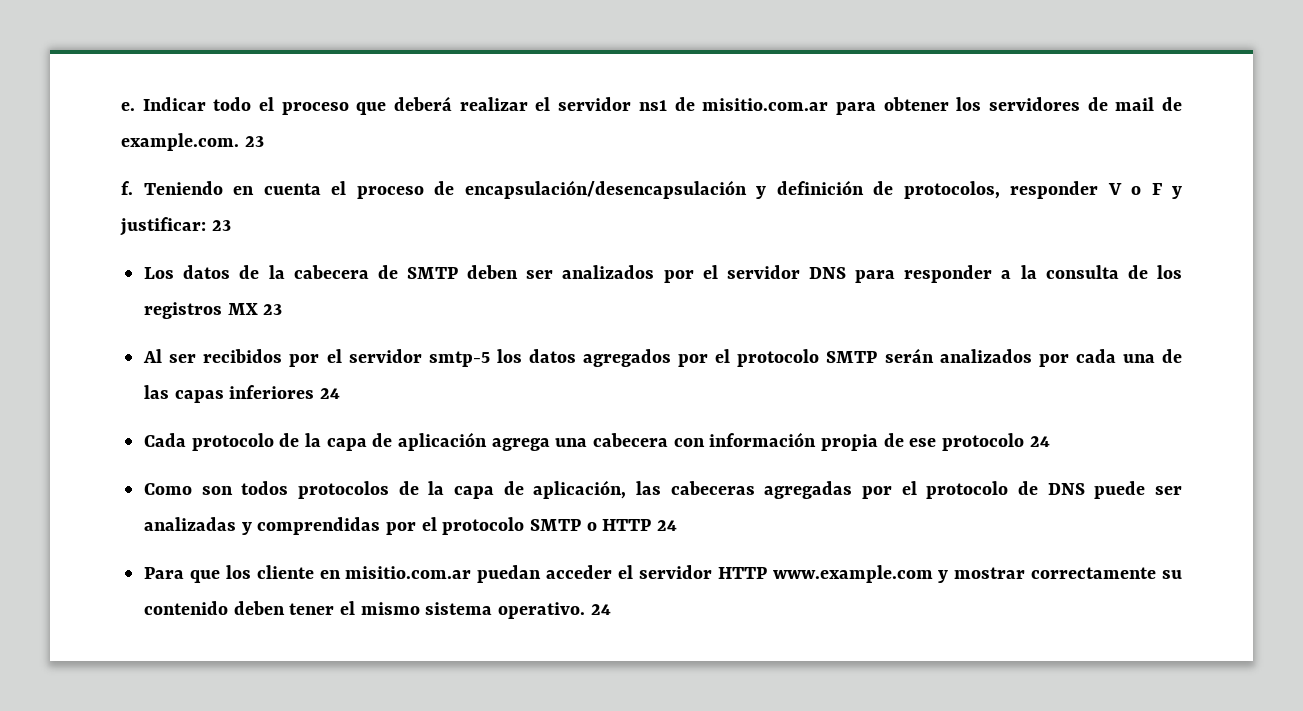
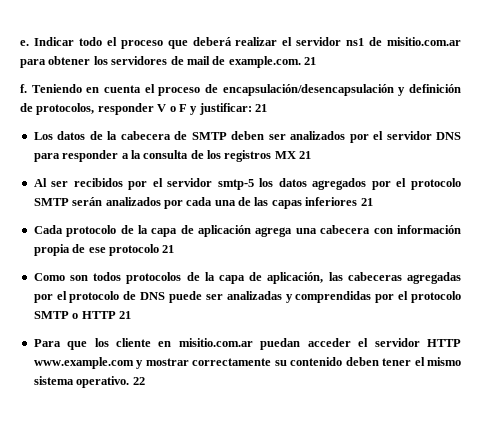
- Indicar todo el proceso que deberá realizar el servidor ns1 de misitio.com.ar para obtener los servidores de mail de example.com. 23
+ Indicar todo el proceso que deberá realizar el servidor ns1 de misitio.com.ar para obtener los servidores de mail de example.com. 21
- Teniendo en cuenta el proceso de encapsulación/desencapsulación y definición de protocolos, responder V o F y justificar: 23
+ Teniendo en cuenta el proceso de encapsulación/desencapsulación y definición de protocolos, responder V o F y justificar: 21
- Los datos de la cabecera de SMTP deben ser analizados por el servidor DNS para responder a la consulta de los registros MX 23
+ Los datos de la cabecera de SMTP deben ser analizados por el servidor DNS para responder a la consulta de los registros MX 21
- Al ser recibidos por el servidor smtp-5 los datos agregados por el protocolo SMTP serán analizados por cada una de las capas inferiores 24
+ Al ser recibidos por el servidor smtp-5 los datos agregados por el protocolo SMTP serán analizados por cada una de las capas inferiores 21
- Cada protocolo de la capa de aplicación agrega una cabecera con información propia de ese protocolo 24
+ Cada protocolo de la capa de aplicación agrega una cabecera con información propia de ese protocolo 21
- Como son todos protocolos de la capa de aplicación, las cabeceras agregadas por el protocolo de DNS puede ser analizadas y comprendidas por el protocolo SMTP o HTTP 24
+ Como son todos protocolos de la capa de aplicación, las cabeceras agregadas por el protocolo de DNS puede ser analizadas y comprendidas por el protocolo SMTP o HTTP 21
- Para que los cliente en misitio.com.ar puedan acceder el servidor HTTP www.example.com y mostrar correctamente su contenido deben tener el mismo sistema operativo. 24
+ Para que los cliente en misitio.com.ar puedan acceder el servidor HTTP www.example.com y mostrar correctamente su contenido deben tener el mismo sistema operativo. 22

